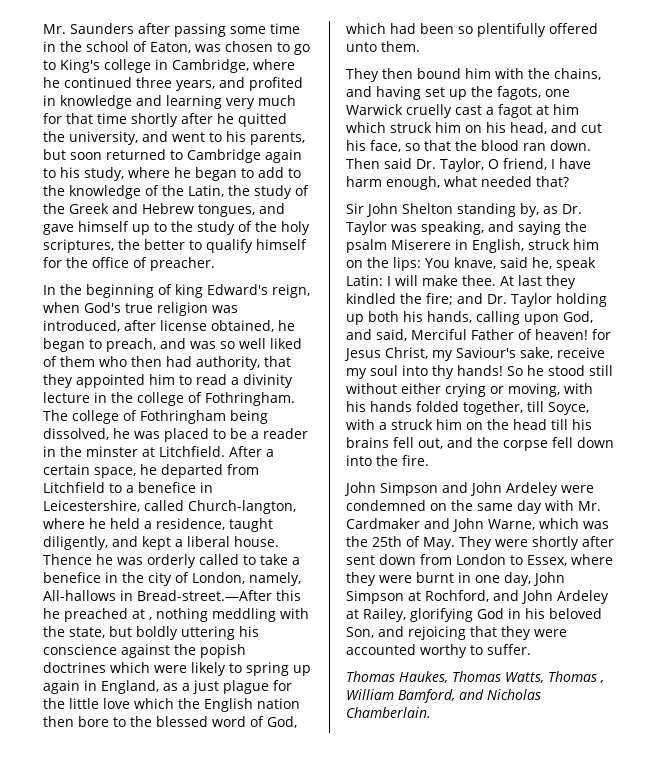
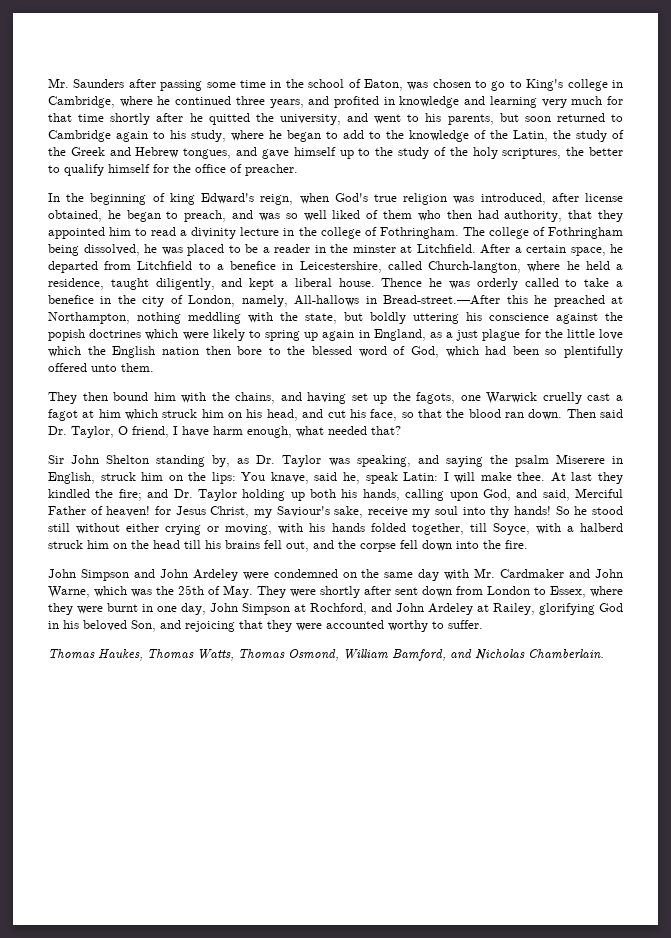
- Thence he was orderly called to take a benefice in the city of London, namely, All-hallows in Bread-street.—After this he preached at , nothing meddling with the state, but boldly uttering his conscience against the popish doctrines which were likely to spring up again in England, as a just plague for the little love which the English nation then bore to the blessed word of God, which had been so plentifully offered unto them.
+ Thence he was orderly called to take a benefice in the city of London, namely, All-hallows in Bread-street.—After this he preached at Northampton, nothing meddling with the state, but boldly uttering his conscience against the popish doctrines which were likely to spring up again in England, as a just plague for the little love which the English nation then bore to the blessed word of God, which had been so plentifully offered unto them.
- So he stood still without either crying or moving, with his hands folded together, till Soyce, with a struck him on the head till his brains fell out, and the corpse fell down into the fire.
+ So he stood still without either crying or moving, with his hands folded together, till Soyce, with a halberd struck him on the head till his brains fell out, and the corpse fell down into the fire.
- Thomas Haukes, Thomas Watts, Thomas , William Bamford, and Nicholas Chamberlain.
+ Thomas Haukes, Thomas Watts, Thomas Osmond, William Bamford, and Nicholas Chamberlain.

